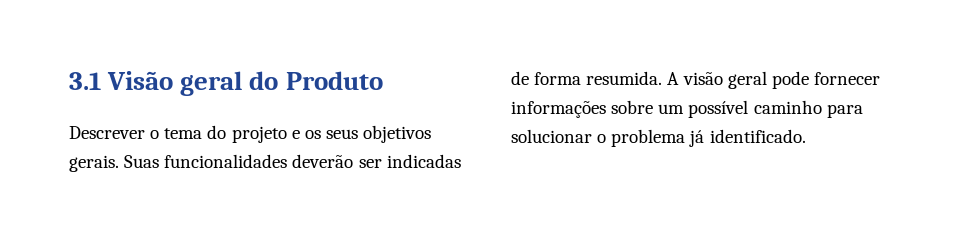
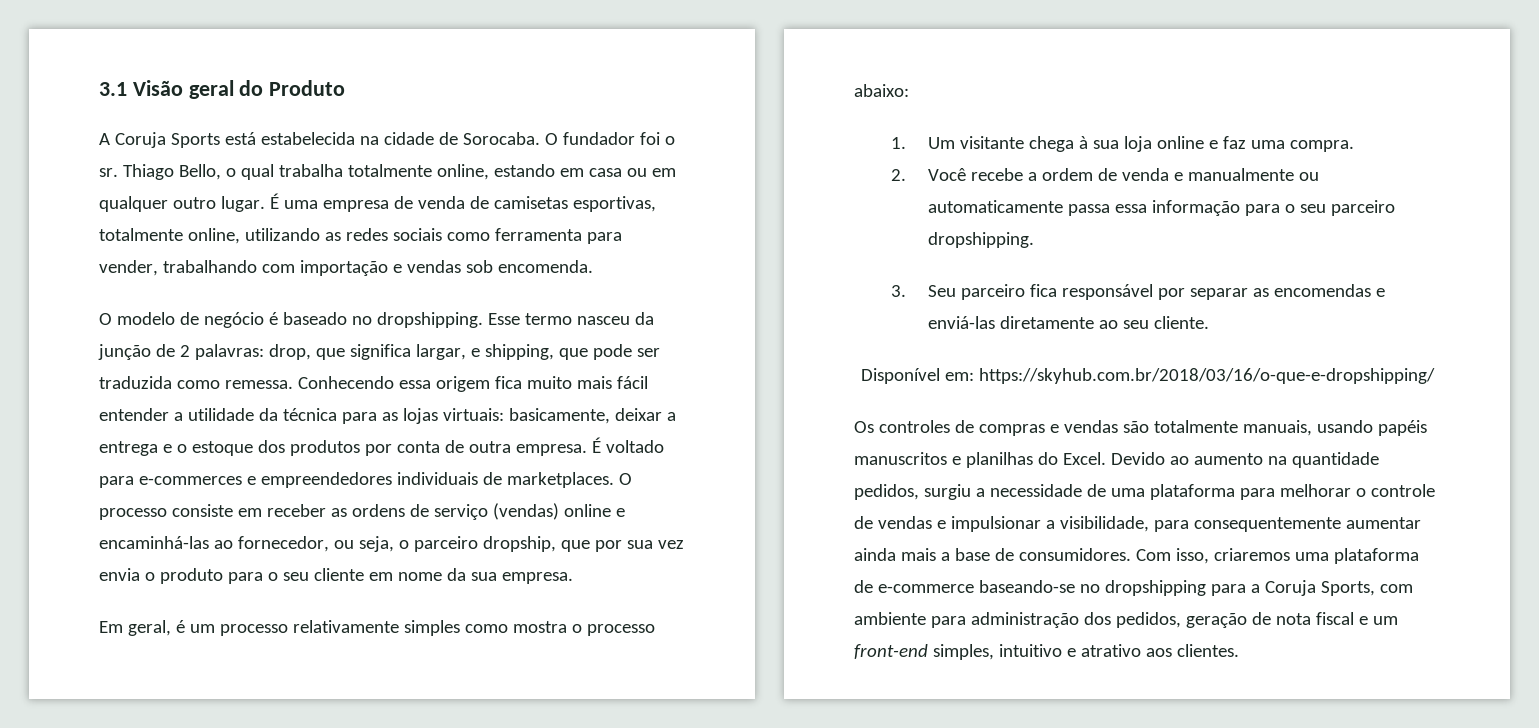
- Descrever o tema do projeto e os seus objetivos gerais. Suas funcionalidades deverão ser indicadas de forma resumida. A visão geral pode fornecer informações sobre um possível caminho para solucionar o problema já identificado.
+ A Coruja Sports está estabelecida na cidade de Sorocaba. O fundador foi o sr. Thiago Bello, o qual trabalha totalmente online, estando em casa ou em qualquer outro lugar. É uma empresa de venda de camisetas esportivas, totalmente online, utilizando as redes sociais como ferramenta para vender, trabalhando com importação e vendas sob encomenda.
+ O modelo de negócio é baseado no dropshipping. Esse termo nasceu da junção de 2 palavras: drop, que significa largar, e shipping, que pode ser traduzida como remessa. Conhecendo essa origem fica muito mais fácil entender a utilidade da técnica para as lojas virtuais: basicamente, deixar a entrega e o estoque dos produtos por conta de outra empresa. É voltado para e-commerces e empreendedores individuais de marketplaces. O processo consiste em receber as ordens de serviço (vendas) online e encaminhá-las ao fornecedor, ou seja, o parceiro dropship, que por sua vez envia o produto para o seu cliente em nome da sua empresa.
+ Em geral, é um processo relativamente simples como mostra o processo abaixo:
+ 1. Um visitante chega à sua loja online e faz uma compra.
+ 2. Você recebe a ordem de venda e manualmente ou automaticamente passa essa informação para o seu parceiro dropshipping.
+ 3. Seu parceiro fica responsável por separar as encomendas e enviá-las diretamente ao seu cliente.
+ Disponível em: https://skyhub.com.br/2018/03/16/o-que-e-dropshipping/
+ Os controles de compras e vendas são totalmente manuais, usando papéis manuscritos e planilhas do Excel. Devido ao aumento na quantidade pedidos, surgiu a necessidade de uma plataforma para melhorar o controle de vendas e impulsionar a visibilidade, para consequentemente aumentar ainda mais a base de consumidores. Com isso, criaremos uma plataforma de e-commerce baseando-se no dropshipping para a Coruja Sports, com ambiente para administração dos pedidos, geração de nota fiscal e um front-end simples, intuitivo e atrativo aos clientes.

